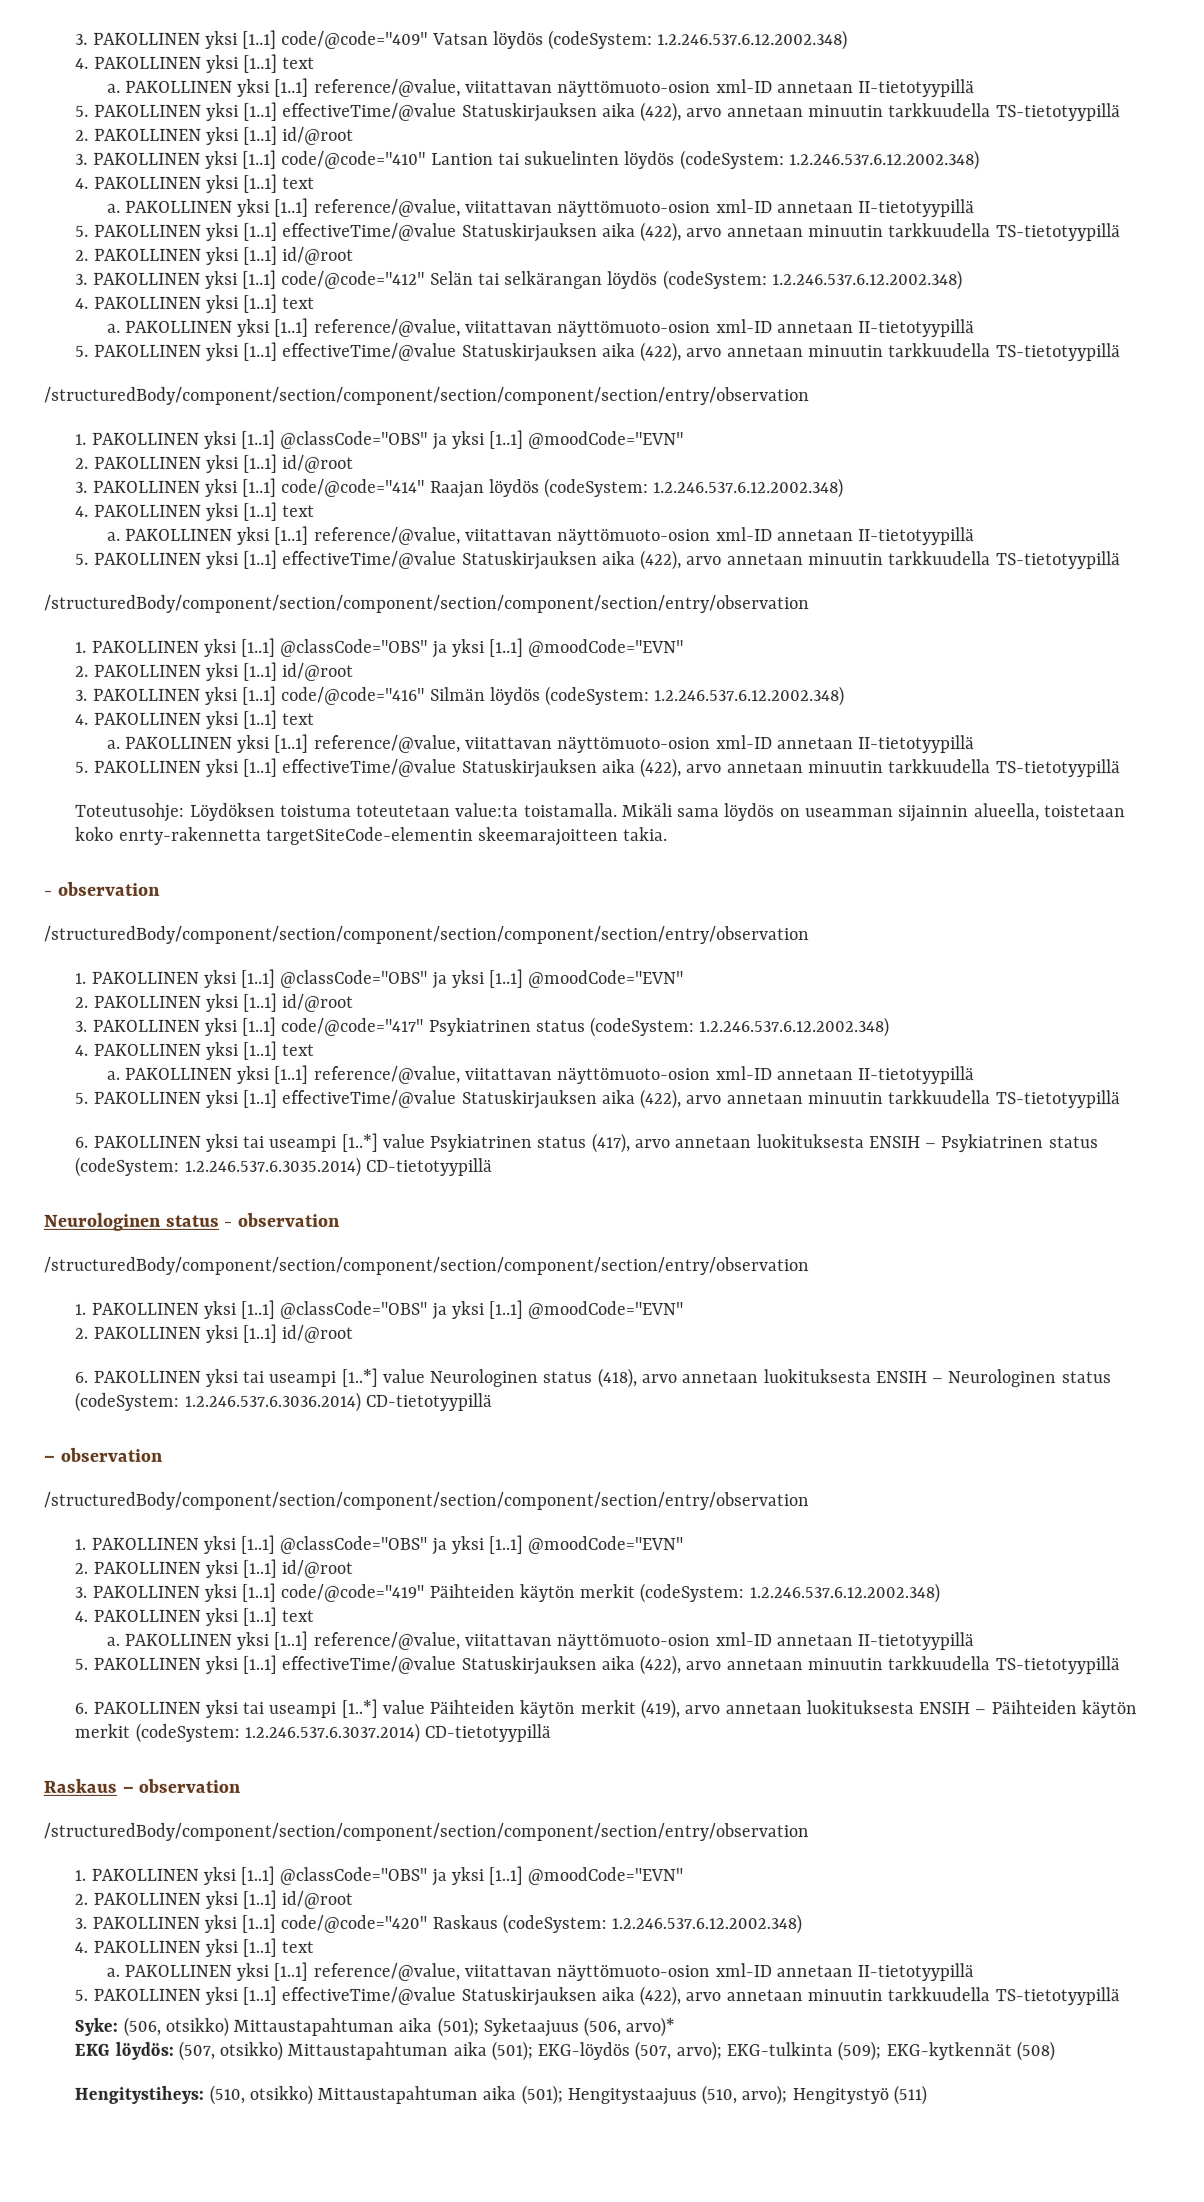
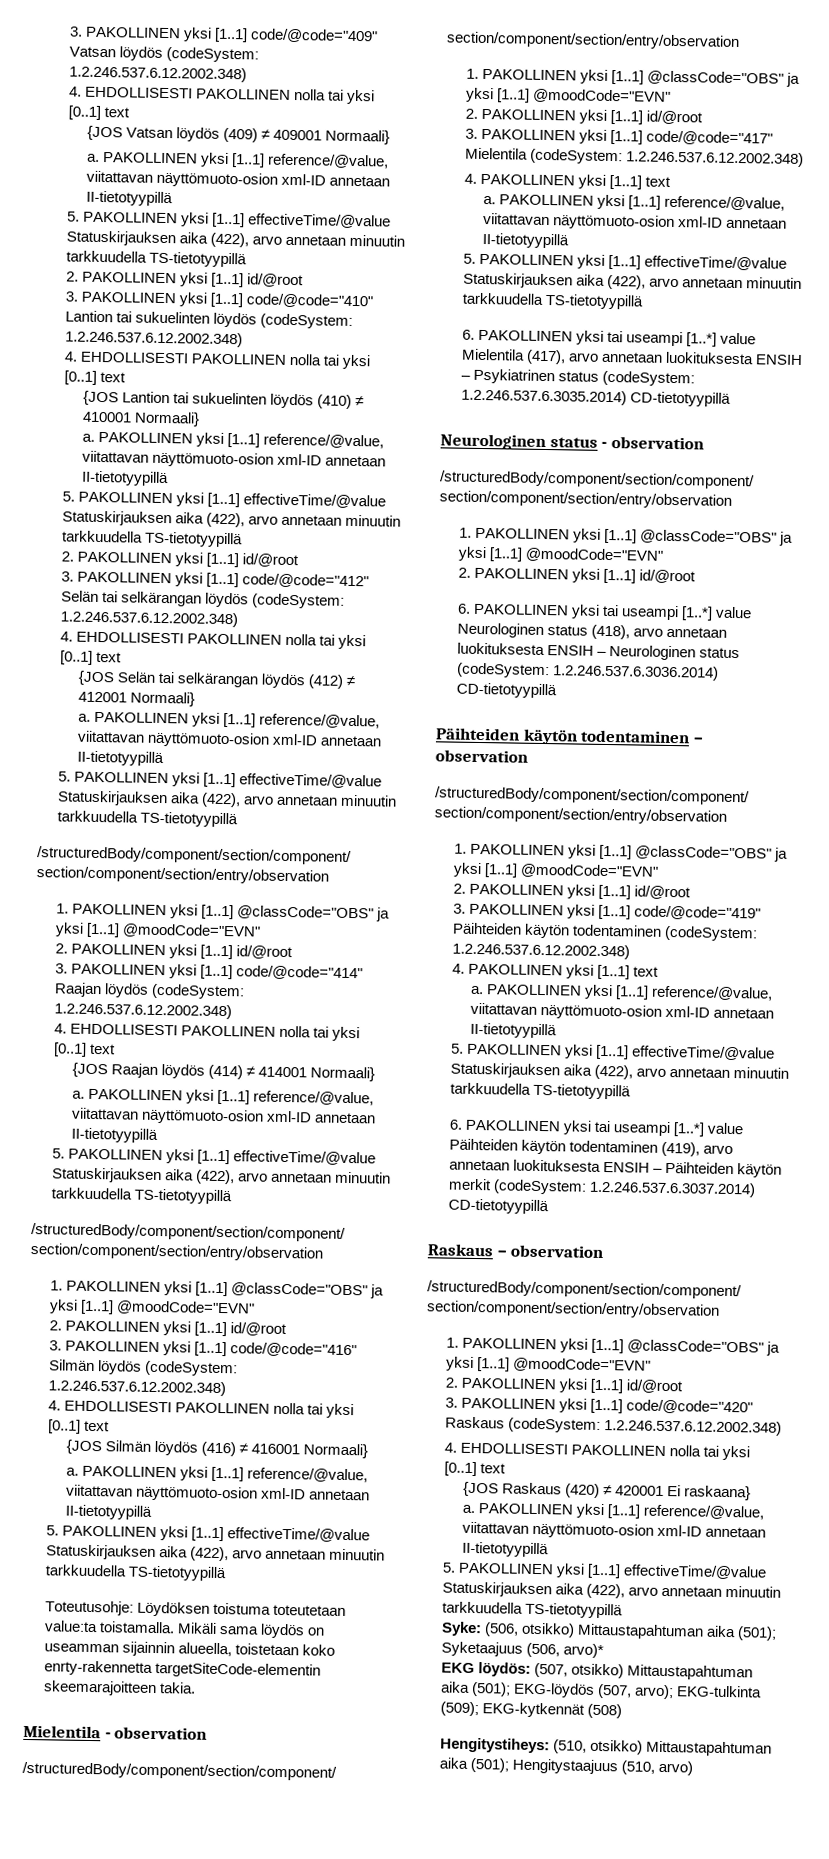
  3. PAKOLLINEN yksi [1..1] code/@code="409" Vatsan löydös (codeSystem: 1.2.246.537.6.12.2002.348)
- 4. PAKOLLINEN yksi [1..1] text
+ 4. EHDOLLISESTI PAKOLLINEN nolla tai yksi [0..1] text
+ {JOS Vatsan löydös (409) ≠ 409001 Normaali}
  3. PAKOLLINEN yksi [1..1] code/@code="410" Lantion tai sukuelinten löydös (codeSystem: 1.2.246.537.6.12.2002.348)
- 4. PAKOLLINEN yksi [1..1] text
+ 4. EHDOLLISESTI PAKOLLINEN nolla tai yksi [0..1] text
+ {JOS Lantion tai sukuelinten löydös (410) ≠ 410001 Normaali}
  3. PAKOLLINEN yksi [1..1] code/@code="412" Selän tai selkärangan löydös (codeSystem: 1.2.246.537.6.12.2002.348)
- 4. PAKOLLINEN yksi [1..1] text
+ 4. EHDOLLISESTI PAKOLLINEN nolla tai yksi [0..1] text
+ {JOS Selän tai selkärangan löydös (412) ≠ 412001 Normaali}
  3. PAKOLLINEN yksi [1..1] code/@code="414" Raajan löydös (codeSystem: 1.2.246.537.6.12.2002.348)
- 4. PAKOLLINEN yksi [1..1] text
+ 4. EHDOLLISESTI PAKOLLINEN nolla tai yksi [0..1] text
+ {JOS Raajan löydös (414) ≠ 414001 Normaali}
  3. PAKOLLINEN yksi [1..1] code/@code="416" Silmän löydös (codeSystem: 1.2.246.537.6.12.2002.348)
- 4. PAKOLLINEN yksi [1..1] text
+ 4. EHDOLLISESTI PAKOLLINEN nolla tai yksi [0..1] text
+ {JOS Silmän löydös (416) ≠ 416001 Normaali}
  Mikäli sama löydös on useamman sijainnin alueella, toistetaan koko enrty-rakennetta targetSiteCode-elementin skeemarajoitteen takia.
- - observation
+ Mielentila - observation
- 3. PAKOLLINEN yksi [1..1] code/@code="417" Psykiatrinen status (codeSystem: 1.2.246.537.6.12.2002.348)
+ 3. PAKOLLINEN yksi [1..1] code/@code="417" Mielentila (codeSystem: 1.2.246.537.6.12.2002.348)
- 6. PAKOLLINEN yksi tai useampi [1..*] value Psykiatrinen status (417), arvo annetaan luokituksesta ENSIH – Psykiatrinen status (codeSystem: 1.2.246.537.6.3035.2014) CD-tietotyypillä
+ 6. PAKOLLINEN yksi tai useampi [1..*] value Mielentila (417), arvo annetaan luokituksesta ENSIH – Psykiatrinen status (codeSystem: 1.2.246.537.6.3035.2014) CD-tietotyypillä
  6. PAKOLLINEN yksi tai useampi [1..*] value Neurologinen status (418), arvo annetaan luokituksesta ENSIH – Neurologinen status (codeSystem: 1.2.246.537.6.3036.2014) CD-tietotyypillä
- – observation
+ Päihteiden käytön todentaminen – observation
- 3. PAKOLLINEN yksi [1..1] code/@code="419" Päihteiden käytön merkit (codeSystem: 1.2.246.537.6.12.2002.348)
+ 3. PAKOLLINEN yksi [1..1] code/@code="419" Päihteiden käytön todentaminen (codeSystem: 1.2.246.537.6.12.2002.348)
- 6. PAKOLLINEN yksi tai useampi [1..*] value Päihteiden käytön merkit (419), arvo annetaan luokituksesta ENSIH – Päihteiden käytön merkit (codeSystem: 1.2.246.537.6.3037.2014) CD-tietotyypillä
+ 6. PAKOLLINEN yksi tai useampi [1..*] value Päihteiden käytön todentaminen (419), arvo annetaan luokituksesta ENSIH – Päihteiden käytön merkit (codeSystem: 1.2.246.537.6.3037.2014) CD-tietotyypillä
  3. PAKOLLINEN yksi [1..1] code/@code="420" Raskaus (codeSystem: 1.2.246.537.6.12.2002.348)
- 4. PAKOLLINEN yksi [1..1] text
+ 4. EHDOLLISESTI PAKOLLINEN nolla tai yksi [0..1] text
+ {JOS Raskaus (420) ≠ 420001 Ei raskaana}
- Hengitystiheys: (510, otsikko) Mittaustapahtuman aika (501); Hengitystaajuus (510, arvo); Hengitystyö (511)
+ Hengitystiheys: (510, otsikko) Mittaustapahtuman aika (501); Hengitystaajuus (510, arvo)

